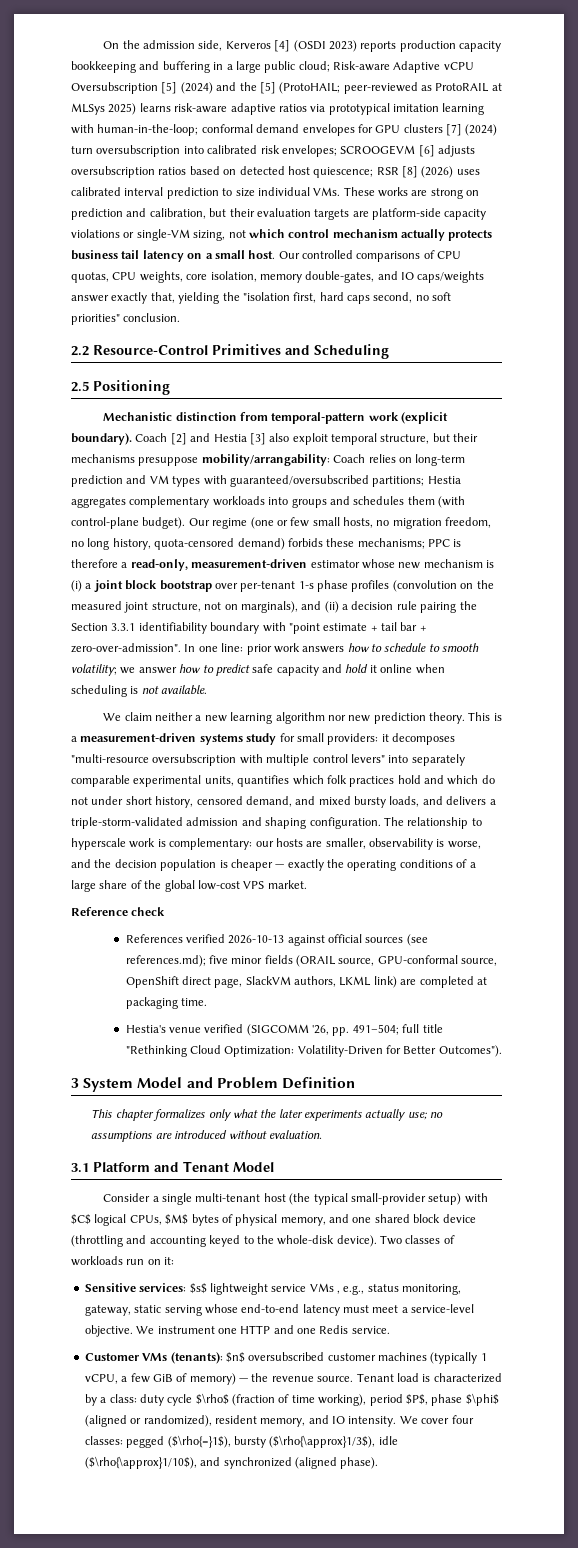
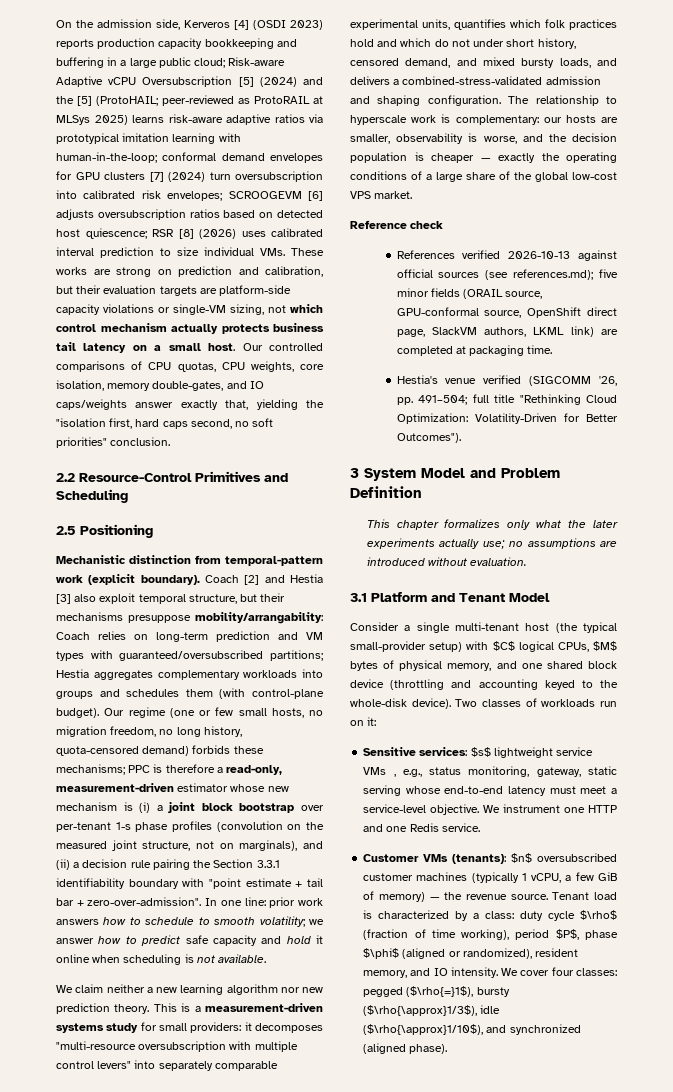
- This is a measurement-driven systems study for small providers: it decomposes "multi-resource oversubscription with multiple control levers" into separately comparable experimental units, quantifies which folk practices hold and which do not under short history, censored demand, and mixed bursty loads, and delivers a triple-storm-validated admission and shaping configuration.
+ This is a measurement-driven systems study for small providers: it decomposes "multi-resource oversubscription with multiple control levers" into separately comparable experimental units, quantifies which folk practices hold and which do not under short history, censored demand, and mixed bursty loads, and delivers a combined-stress-validated admission and shaping configuration.

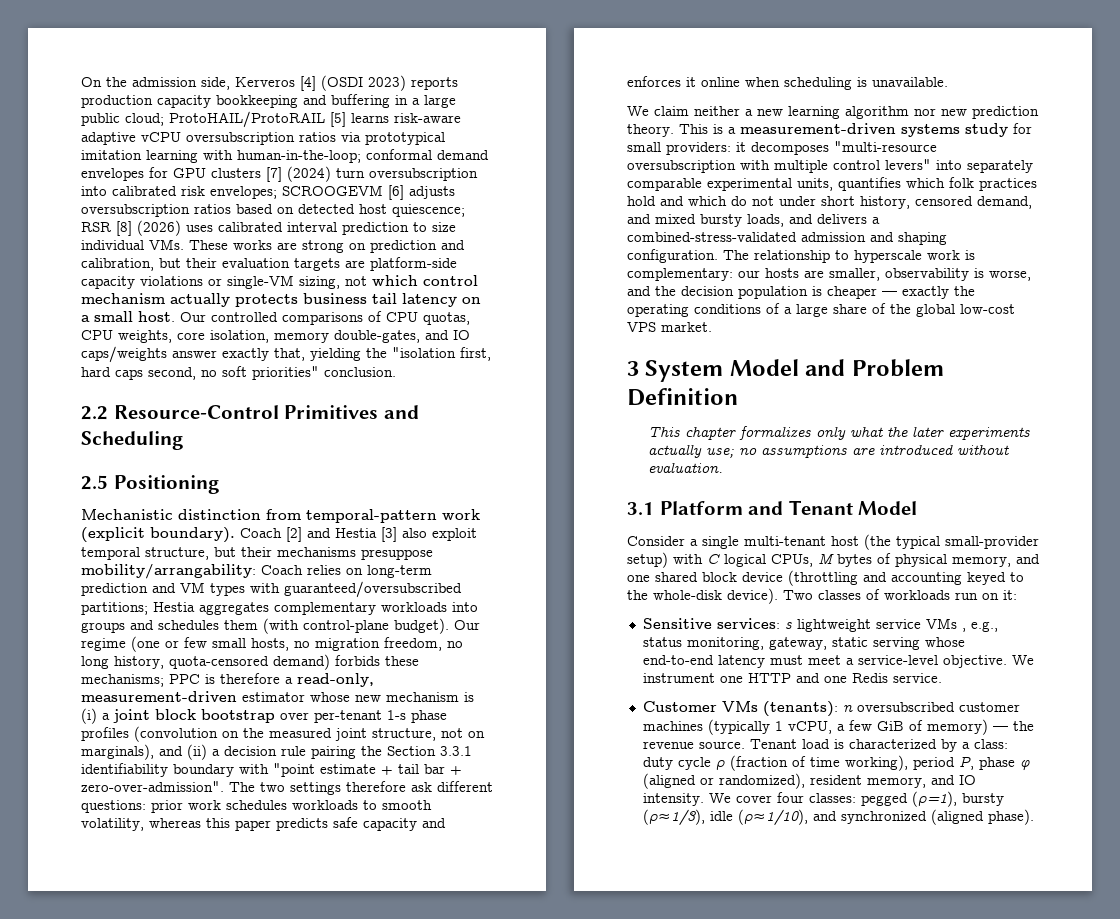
- Risk-aware Adaptive vCPU Oversubscription [5] (2024) and the [5] (ProtoHAIL; peer-reviewed as ProtoRAIL at MLSys 2025) learns risk-aware adaptive ratios via prototypical imitation learning with human-in-the-loop;
+ ProtoHAIL/ProtoRAIL [5] learns risk-aware adaptive vCPU oversubscription ratios via prototypical imitation learning with human-in-the-loop;
- In one line: prior work answers how to schedule to smooth volatility; we answer how to predict safe capacity and hold it online when scheduling is not available.
+ The two settings therefore ask different questions: prior work schedules workloads to smooth volatility, whereas this paper predicts safe capacity and enforces it online when scheduling is unavailable.
- Reference check
- References verified 2026-10-13 against official sources (see references.md); five minor fields (ORAIL source, GPU-conformal source, OpenShift direct page, SlackVM authors, LKML link) are completed at packaging time.
- Hestia's venue verified (SIGCOMM '26, pp. 491–504; full title "Rethinking Cloud Optimization: Volatility-Driven for Better Outcomes").
- Consider a single multi-tenant host (the typical small-provider setup) with $C$ logical CPUs, $M$ bytes of physical memory, and one shared block device (throttling and accounting keyed to the whole-disk device).
+ Consider a single multi-tenant host (the typical small-provider setup) with C logical CPUs, M bytes of physical memory, and one shared block device (throttling and accounting keyed to the whole-disk device).
- Sensitive services: $s$ lightweight service VMs , e.g., status monitoring, gateway, static serving whose end-to-end latency must meet a service-level objective.
+ Sensitive services: s lightweight service VMs , e.g., status monitoring, gateway, static serving whose end-to-end latency must meet a service-level objective.
- Customer VMs (tenants): $n$ oversubscribed customer machines (typically 1 vCPU, a few GiB of memory) — the revenue source.
+ Customer VMs (tenants): n oversubscribed customer machines (typically 1 vCPU, a few GiB of memory) — the revenue source.
- Tenant load is characterized by a class: duty cycle $\rho$ (fraction of time working), period $P$, phase $\phi$ (aligned or randomized), resident memory, and IO intensity.
+ Tenant load is characterized by a class: duty cycle ρ (fraction of time working), period P, phase φ (aligned or randomized), resident memory, and IO intensity.
- We cover four classes: pegged ($\rho{=}1$), bursty ($\rho{\approx}1/3$), idle ($\rho{\approx}1/10$), and synchronized (aligned phase).
+ We cover four classes: pegged (ρ=1), bursty (ρ≈1/3), idle (ρ≈1/10), and synchronized (aligned phase).

